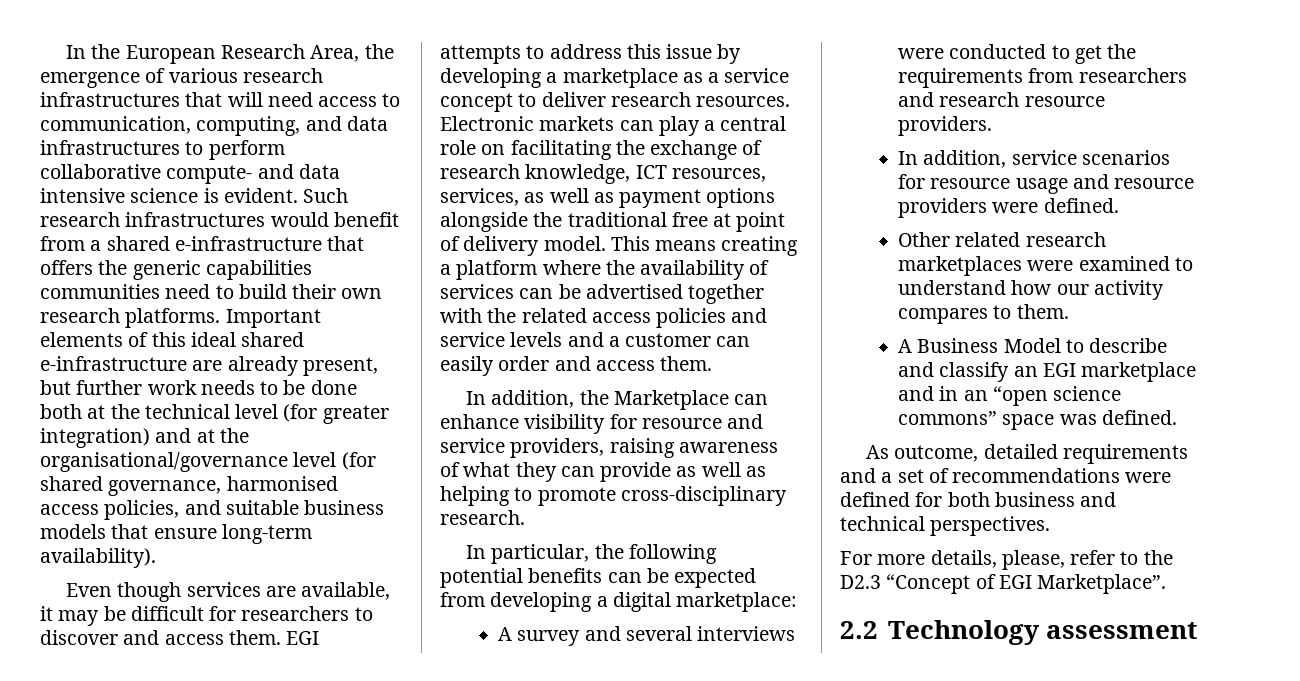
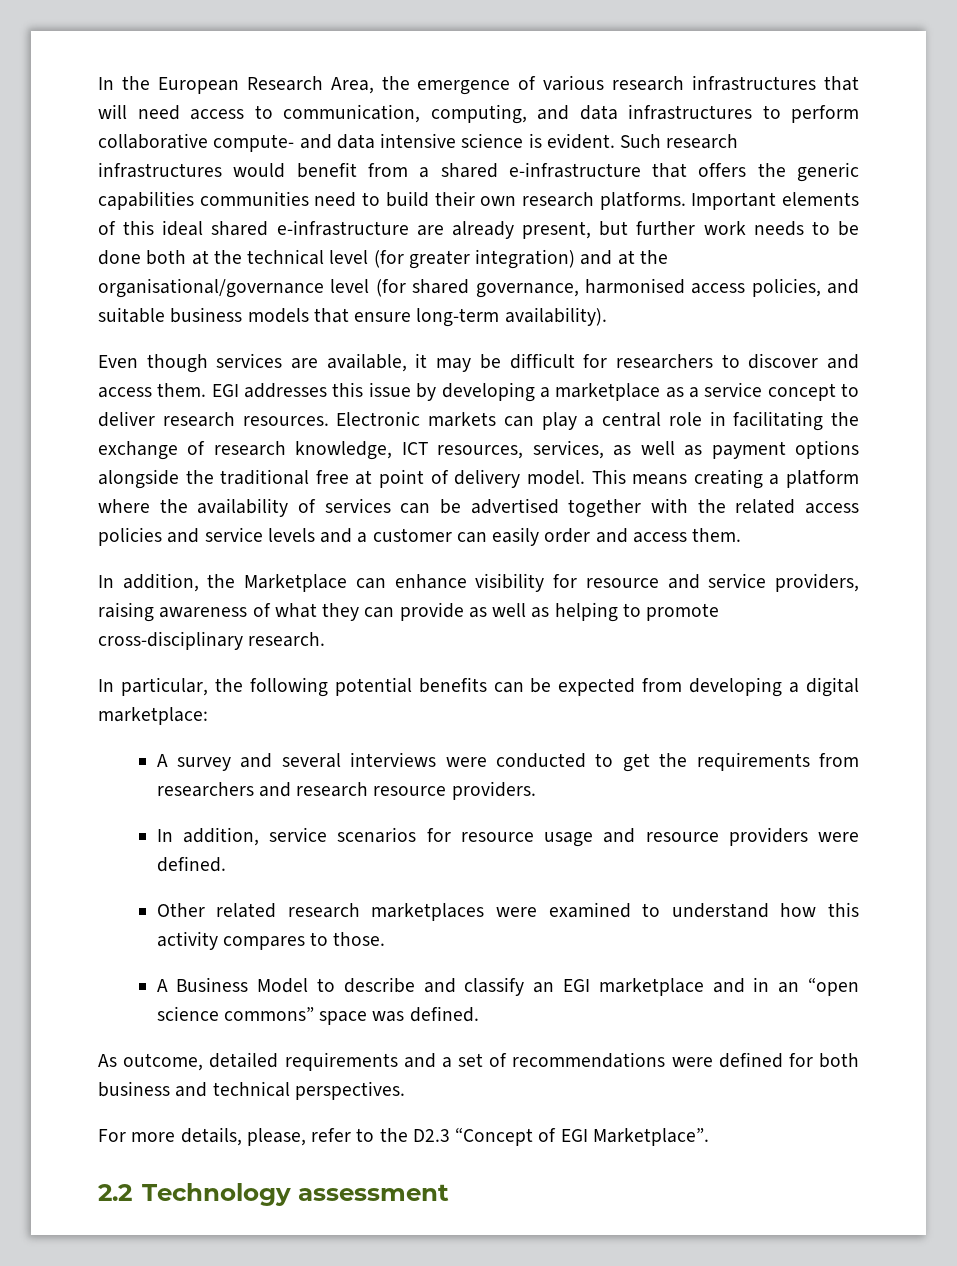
- EGI attempts to address this issue by developing a marketplace as a service concept to deliver research resources.
+ EGI addresses this issue by developing a marketplace as a service concept to deliver research resources.
- Electronic markets can play a central role on facilitating the exchange of research knowledge, ICT resources, services, as well as payment options alongside the traditional free at point of delivery model.
+ Electronic markets can play a central role in facilitating the exchange of research knowledge, ICT resources, services, as well as payment options alongside the traditional free at point of delivery model.
- Other related research marketplaces were examined to understand how our activity compares to them.
+ Other related research marketplaces were examined to understand how this activity compares to those.

